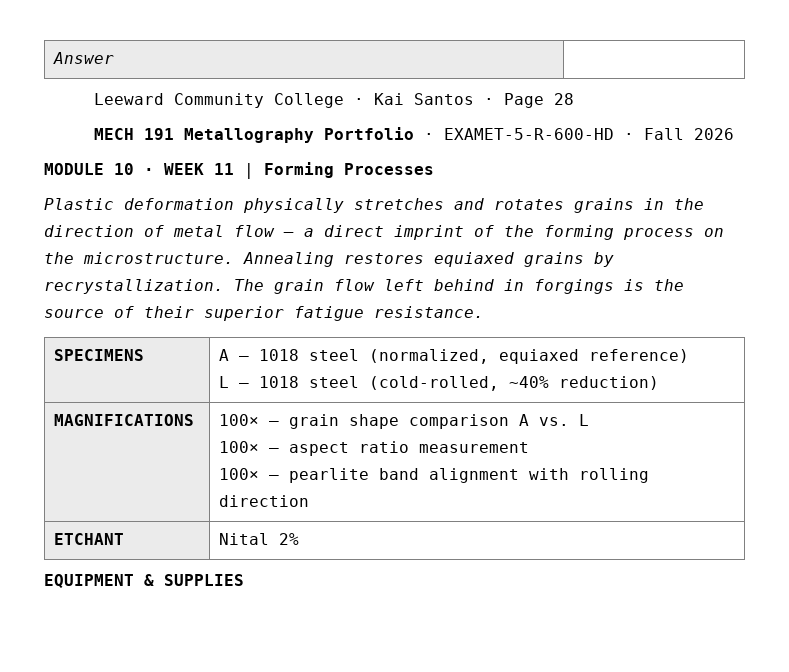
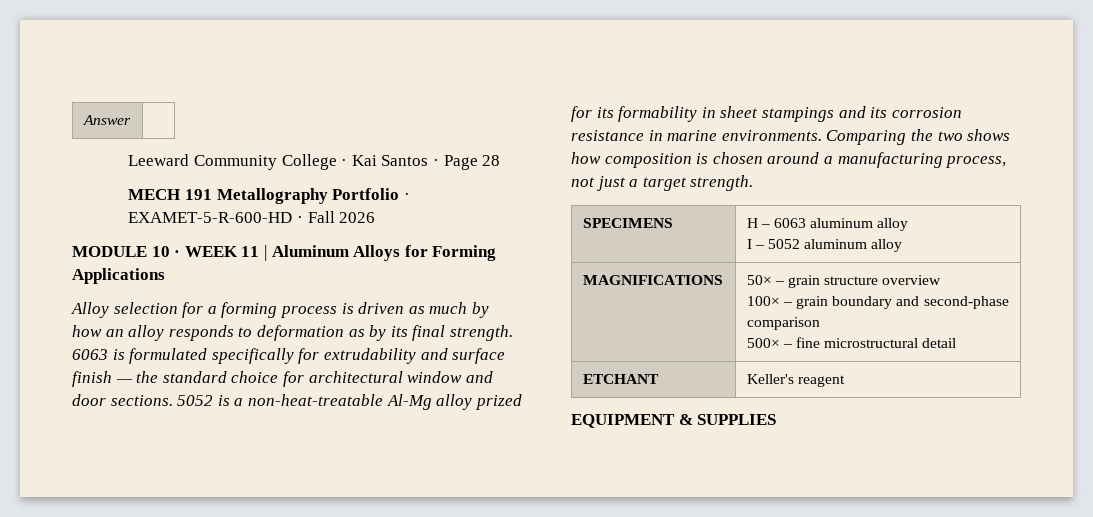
- MODULE 10 · WEEK 11 | Forming Processes
- Plastic deformation physically stretches and rotates grains in the direction of metal flow — a direct imprint of the forming process on the microstructure. Annealing restores equiaxed grains by recrystallization. The grain flow left behind in forgings is the source of their superior fatigue resistance.
- SPECIMENS | A – 1018 steel (normalized, equiaxed reference)
- L – 1018 steel (cold-rolled, ~40% reduction)
- MAGNIFICATIONS | 100× – grain shape comparison A vs. L
- 100× – aspect ratio measurement
- 100× – pearlite band alignment with rolling direction
+ MODULE 10 · WEEK 11 | Aluminum Alloys for Forming Applications
+ Alloy selection for a forming process is driven as much by how an alloy responds to deformation as by its final strength. 6063 is formulated specifically for extrudability and surface finish — the standard choice for architectural window and door sections. 5052 is a non-heat-treatable Al-Mg alloy prized for its formability in sheet stampings and its corrosion resistance in marine environments. Comparing the two shows how composition is chosen around a manufacturing process, not just a target strength.
+ SPECIMENS | H – 6063 aluminum alloy
+ I – 5052 aluminum alloy
+ MAGNIFICATIONS | 50× – grain structure overview
+ 100× – grain boundary and second-phase comparison
+ 500× – fine microstructural detail
- ETCHANT | Nital 2%
+ ETCHANT | Keller's reagent

